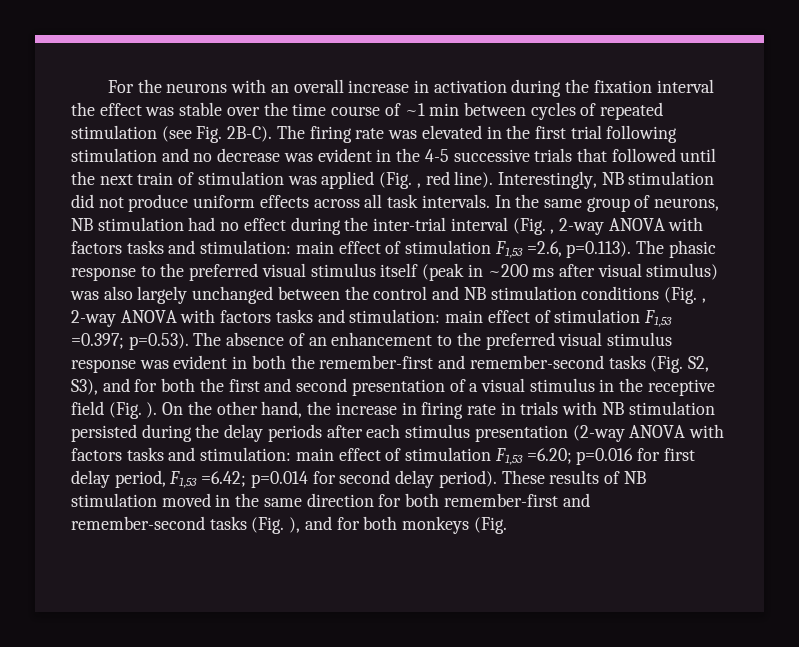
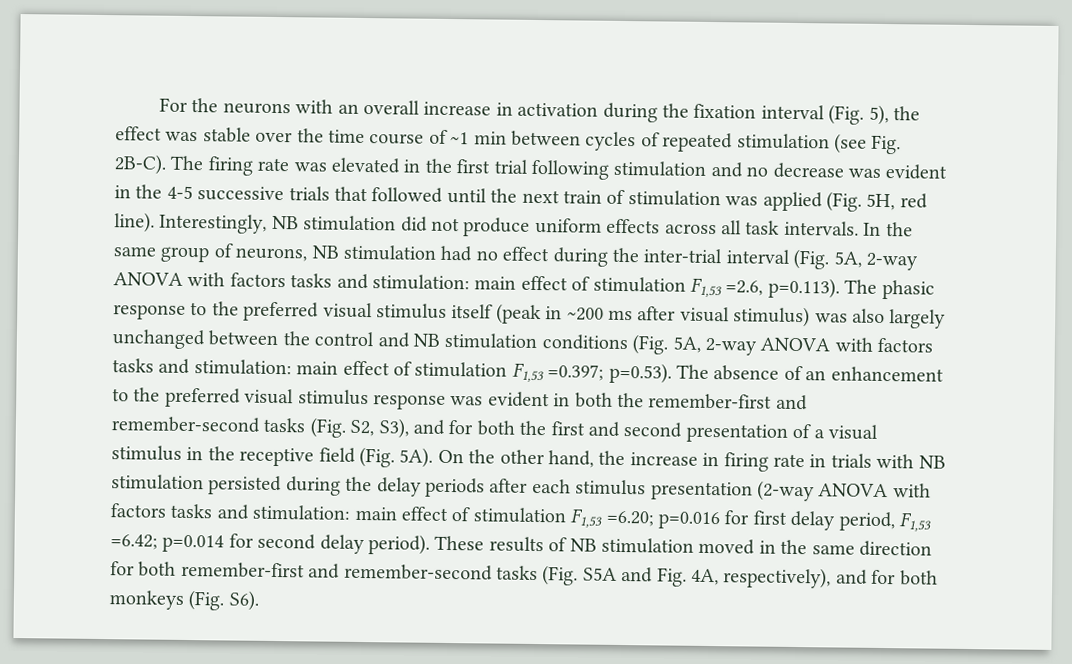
- For the neurons with an overall increase in activation during the fixation interval the effect was stable over the time course of ~1 min between cycles of repeated stimulation (see Fig. 2B-C).
+ For the neurons with an overall increase in activation during the fixation interval (Fig. 5), the effect was stable over the time course of ~1 min between cycles of repeated stimulation (see Fig. 2B-C).
- The firing rate was elevated in the first trial following stimulation and no decrease was evident in the 4-5 successive trials that followed until the next train of stimulation was applied (Fig. , red line).
+ The firing rate was elevated in the first trial following stimulation and no decrease was evident in the 4-5 successive trials that followed until the next train of stimulation was applied (Fig. 5H, red line).
- In the same group of neurons, NB stimulation had no effect during the inter-trial interval (Fig. , 2-way ANOVA with factors tasks and stimulation:
+ In the same group of neurons, NB stimulation had no effect during the inter-trial interval (Fig. 5A, 2-way ANOVA with factors tasks and stimulation:
- main effect of stimulation F1,53 =2.6, p=0.113). The phasic response to the preferred visual stimulus itself (peak in ~200 ms after visual stimulus) was also largely unchanged between the control and NB stimulation conditions (Fig. , 2-way ANOVA with factors tasks and stimulation:
+ main effect of stimulation F1,53 =2.6, p=0.113). The phasic response to the preferred visual stimulus itself (peak in ~200 ms after visual stimulus) was also largely unchanged between the control and NB stimulation conditions (Fig. 5A, 2-way ANOVA with factors tasks and stimulation:
- p=0.53). The absence of an enhancement to the preferred visual stimulus response was evident in both the remember-first and remember-second tasks (Fig. S2, S3), and for both the first and second presentation of a visual stimulus in the receptive field (Fig. ).
+ p=0.53). The absence of an enhancement to the preferred visual stimulus response was evident in both the remember-first and remember-second tasks (Fig. S2, S3), and for both the first and second presentation of a visual stimulus in the receptive field (Fig. 5A).
- These results of NB stimulation moved in the same direction for both remember-first and remember-second tasks (Fig. ), and for both monkeys (Fig.
+ These results of NB stimulation moved in the same direction for both remember-first and remember-second tasks (Fig. S5A and Fig. 4A, respectively), and for both monkeys (Fig. S6).

